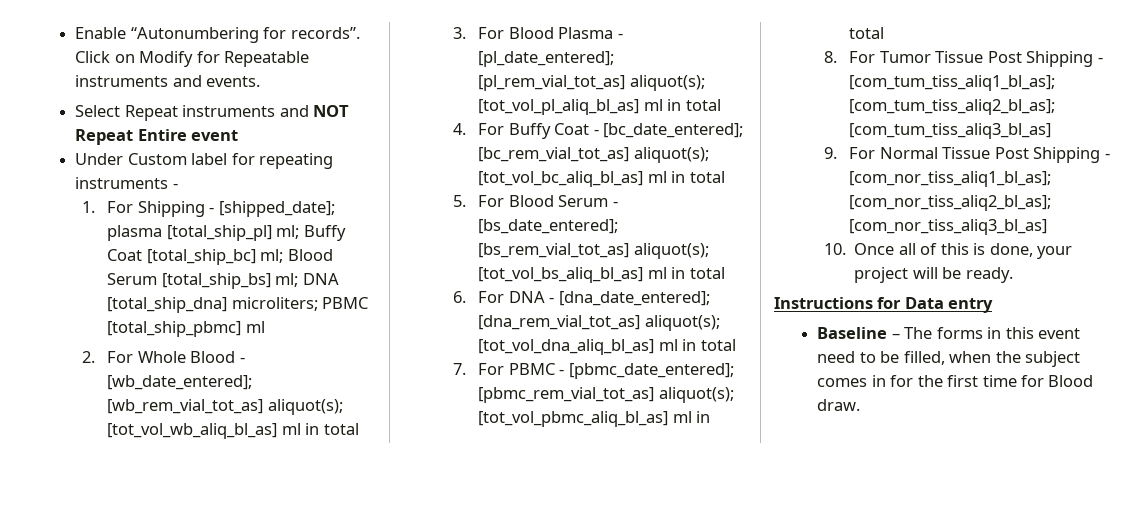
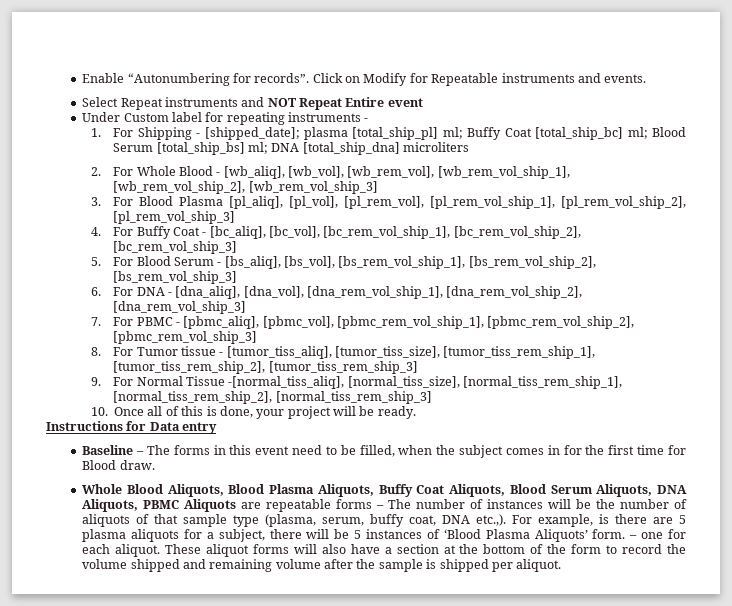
- 1. For Shipping - [shipped_date]; plasma [total_ship_pl] ml; Buffy Coat [total_ship_bc] ml; Blood Serum [total_ship_bs] ml; DNA [total_ship_dna] microliters; PBMC [total_ship_pbmc] ml
+ 1. For Shipping - [shipped_date]; plasma [total_ship_pl] ml; Buffy Coat [total_ship_bc] ml; Blood Serum [total_ship_bs] ml; DNA [total_ship_dna] microliters
- 2. For Whole Blood - [wb_date_entered]; [wb_rem_vial_tot_as] aliquot(s); [tot_vol_wb_aliq_bl_as] ml in total
- 3. For Blood Plasma - [pl_date_entered]; [pl_rem_vial_tot_as] aliquot(s); [tot_vol_pl_aliq_bl_as] ml in total
+ 2. For Whole Blood - [wb_aliq], [wb_vol], [wb_rem_vol], [wb_rem_vol_ship_1], [wb_rem_vol_ship_2], [wb_rem_vol_ship_3]
+ 3. For Blood Plasma [pl_aliq], [pl_vol], [pl_rem_vol], [pl_rem_vol_ship_1], [pl_rem_vol_ship_2], [pl_rem_vol_ship_3]
- 4. For Buffy Coat - [bc_date_entered]; [bc_rem_vial_tot_as] aliquot(s); [tot_vol_bc_aliq_bl_as] ml in total
+ 4. For Buffy Coat - [bc_aliq], [bc_vol], [bc_rem_vol_ship_1], [bc_rem_vol_ship_2], [bc_rem_vol_ship_3]
- 5. For Blood Serum - [bs_date_entered]; [bs_rem_vial_tot_as] aliquot(s); [tot_vol_bs_aliq_bl_as] ml in total
- 6. For DNA - [dna_date_entered]; [dna_rem_vial_tot_as] aliquot(s); [tot_vol_dna_aliq_bl_as] ml in total
- 7. For PBMC - [pbmc_date_entered]; [pbmc_rem_vial_tot_as] aliquot(s); [tot_vol_pbmc_aliq_bl_as] ml in total
- 8. For Tumor Tissue Post Shipping - [com_tum_tiss_aliq1_bl_as]; [com_tum_tiss_aliq2_bl_as]; [com_tum_tiss_aliq3_bl_as]
- 9. For Normal Tissue Post Shipping - [com_nor_tiss_aliq1_bl_as]; [com_nor_tiss_aliq2_bl_as]; [com_nor_tiss_aliq3_bl_as]
+ 5. For Blood Serum - [bs_aliq], [bs_vol], [bs_rem_vol_ship_1], [bs_rem_vol_ship_2], [bs_rem_vol_ship_3]
+ 6. For DNA - [dna_aliq], [dna_vol], [dna_rem_vol_ship_1], [dna_rem_vol_ship_2], [dna_rem_vol_ship_3]
+ 7. For PBMC - [pbmc_aliq], [pbmc_vol], [pbmc_rem_vol_ship_1], [pbmc_rem_vol_ship_2], [pbmc_rem_vol_ship_3]
+ 8. For Tumor tissue - [tumor_tiss_aliq], [tumor_tiss_size], [tumor_tiss_rem_ship_1], [tumor_tiss_rem_ship_2], [tumor_tiss_rem_ship_3]
+ 9. For Normal Tissue -[normal_tiss_aliq], [normal_tiss_size], [normal_tiss_rem_ship_1], [normal_tiss_rem_ship_2], [normal_tiss_rem_ship_3]
+ Whole Blood Aliquots, Blood Plasma Aliquots, Buffy Coat Aliquots, Blood Serum Aliquots, DNA Aliquots, PBMC Aliquots are repeatable forms – The number of instances will be the number of aliquots of that sample type (plasma, serum, buffy coat, DNA etc.,). For example, is there are 5 plasma aliquots for a subject, there will be 5 instances of ‘Blood Plasma Aliquots’ form. – one for each aliquot. These aliquot forms will also have a section at the bottom of the form to record the volume shipped and remaining volume after the sample is shipped per aliquot.

